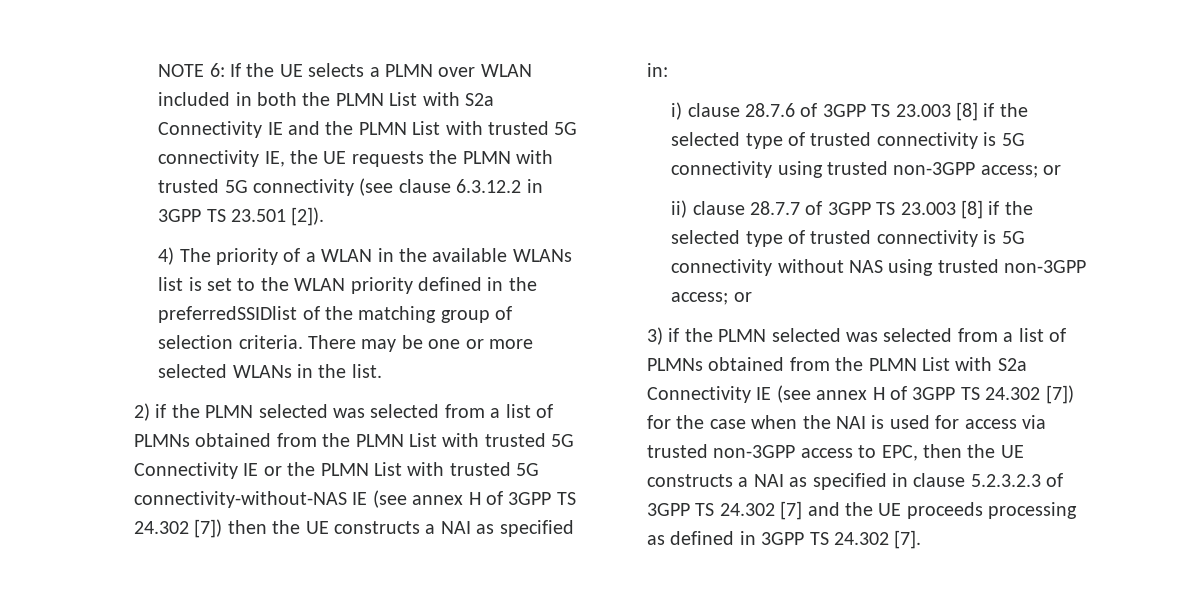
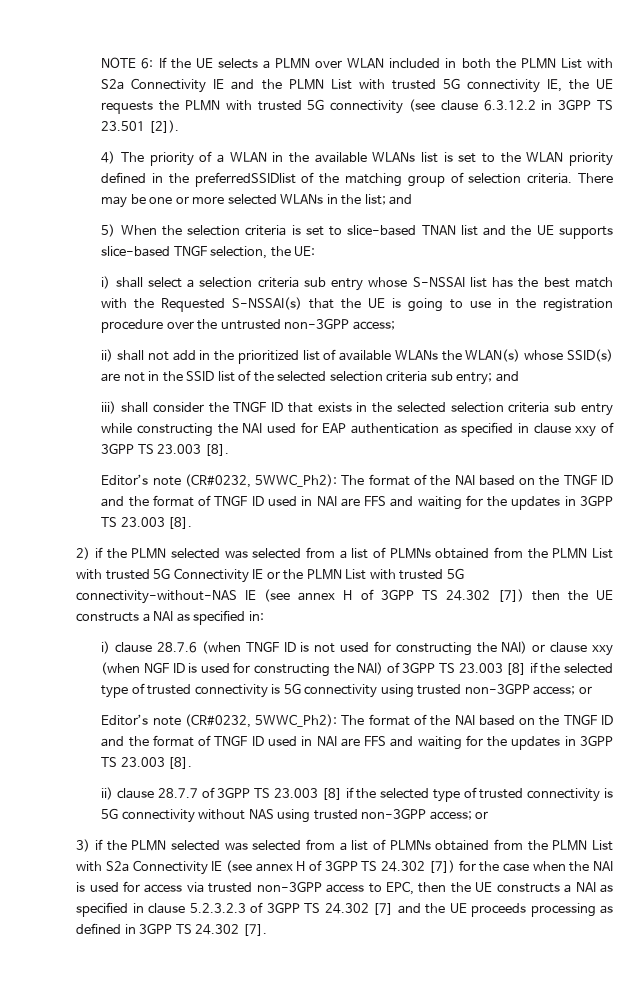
- There may be one or more selected WLANs in the list.
+ There may be one or more selected WLANs in the list; and
+ 5) When the selection criteria is set to slice-based TNAN list and the UE supports slice-based TNGF selection, the UE:
+ i) shall select a selection criteria sub entry whose S-NSSAI list has the best match with the Requested S-NSSAI(s) that the UE is going to use in the registration procedure over the untrusted non-3GPP access;
+ ii) shall not add in the prioritized list of available WLANs the WLAN(s) whose SSID(s) are not in the SSID list of the selected selection criteria sub entry; and
+ iii) shall consider the TNGF ID that exists in the selected selection criteria sub entry while constructing the NAI used for EAP authentication as specified in clause xxy of 3GPP TS 23.003 [8].
+ Editor’s note (CR#0232, 5WWC_Ph2): The format of the NAI based on the TNGF ID and the format of TNGF ID used in NAI are FFS and waiting for the updates in 3GPP TS 23.003 [8].
- i) clause 28.7.6 of 3GPP TS 23.003 [8] if the selected type of trusted connectivity is 5G connectivity using trusted non-3GPP access; or
+ i) clause 28.7.6 (when TNGF ID is not used for constructing the NAI) or clause xxy (when NGF ID is used for constructing the NAI) of 3GPP TS 23.003 [8] if the selected type of trusted connectivity is 5G connectivity using trusted non-3GPP access; or
+ Editor’s note (CR#0232, 5WWC_Ph2): The format of the NAI based on the TNGF ID and the format of TNGF ID used in NAI are FFS and waiting for the updates in 3GPP TS 23.003 [8].

